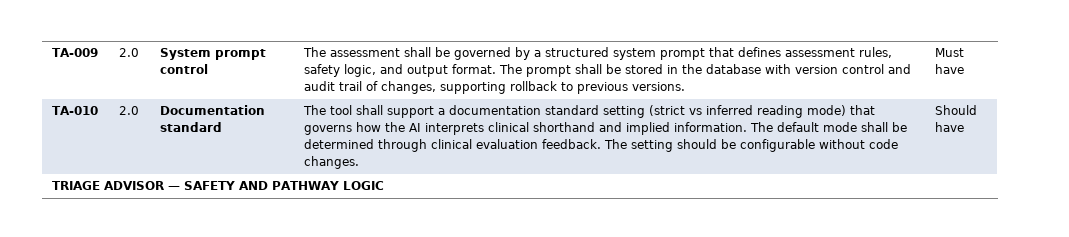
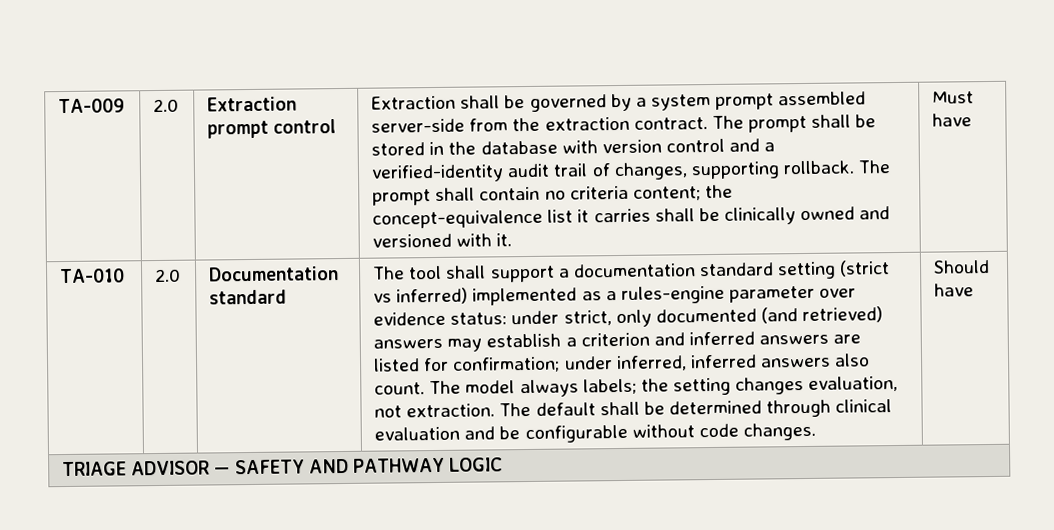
- System prompt control
+ Extraction prompt control
- The assessment shall be governed by a structured system prompt that defines assessment rules, safety logic, and output format.
+ Extraction shall be governed by a system prompt assembled server-side from the extraction contract.
- The prompt shall be stored in the database with version control and audit trail of changes, supporting rollback to previous versions.
+ The prompt shall be stored in the database with version control and a verified-identity audit trail of changes, supporting rollback. The prompt shall contain no criteria content; the concept-equivalence list it carries shall be clinically owned and versioned with it.
- The tool shall support a documentation standard setting (strict vs inferred reading mode) that governs how the AI interprets clinical shorthand and implied information.
+ The tool shall support a documentation standard setting (strict vs inferred) implemented as a rules-engine parameter over evidence status: under strict, only documented (and retrieved) answers may establish a criterion and inferred answers are listed for confirmation; under inferred, inferred answers also count. The model always labels; the setting changes evaluation, not extraction.
- The default mode shall be determined through clinical evaluation feedback. The setting should be configurable without code changes.
+ The default shall be determined through clinical evaluation and be configurable without code changes.

